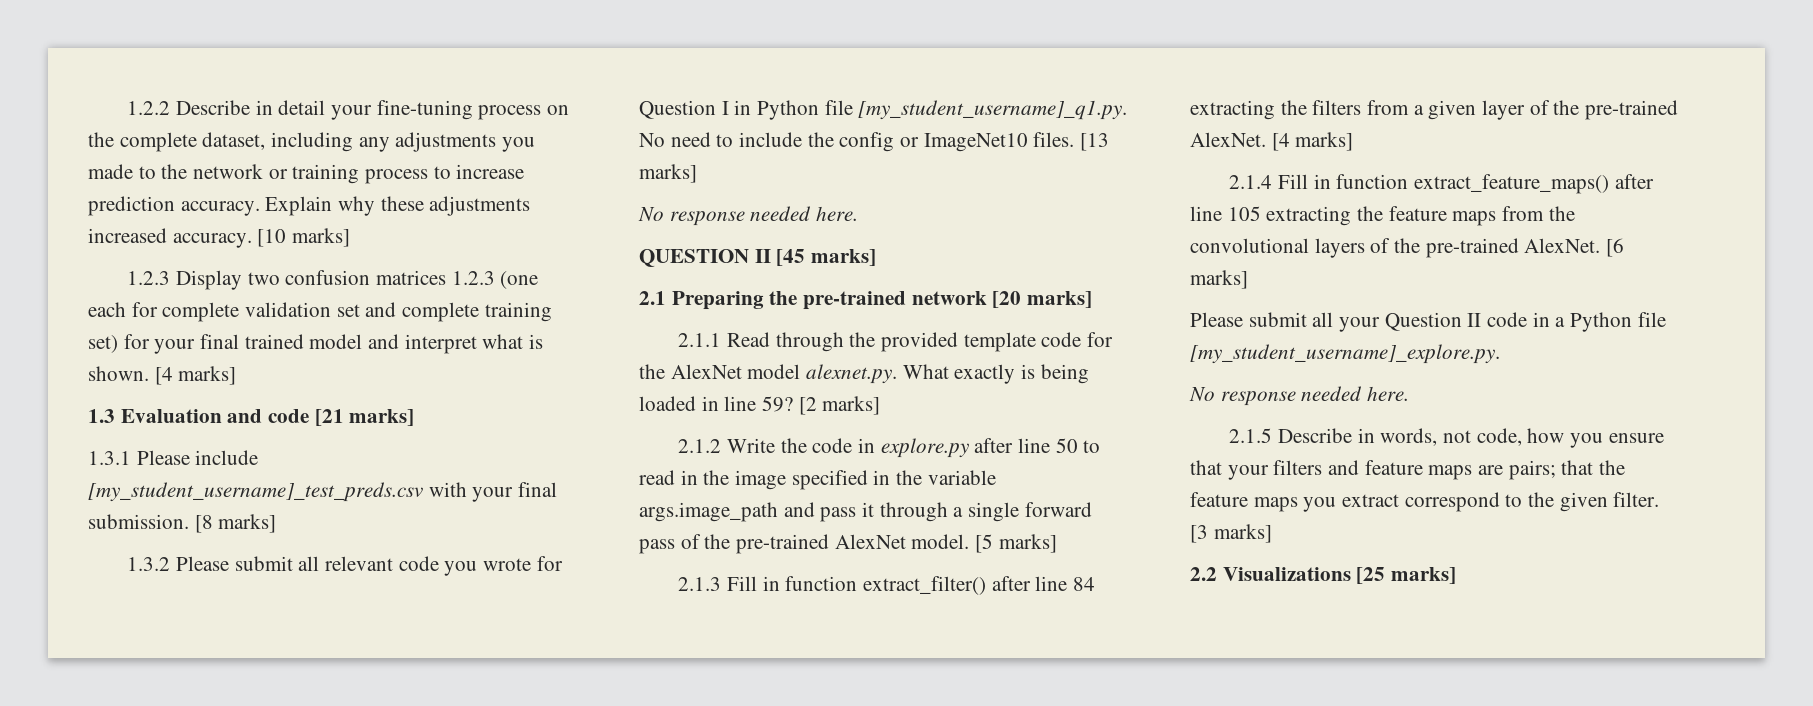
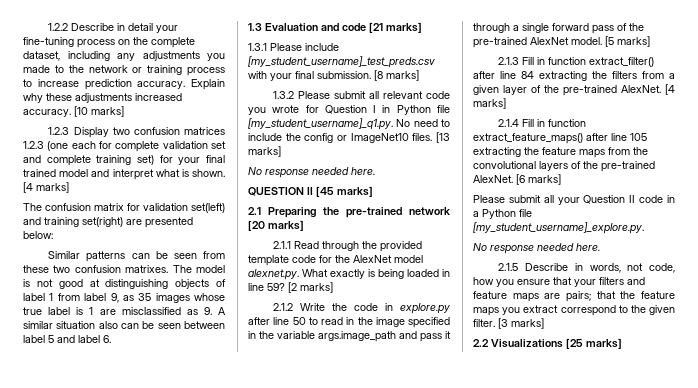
+ The confusion matrix for validation set(left) and training set(right) are presented below:
+ Similar patterns can be seen from these two confusion matrixes. The model is not good at distinguishing objects of label 1 from label 9, as 35 images whose true label is 1 are misclassified as 9. A similar situation also can be seen between label 5 and label 6.

